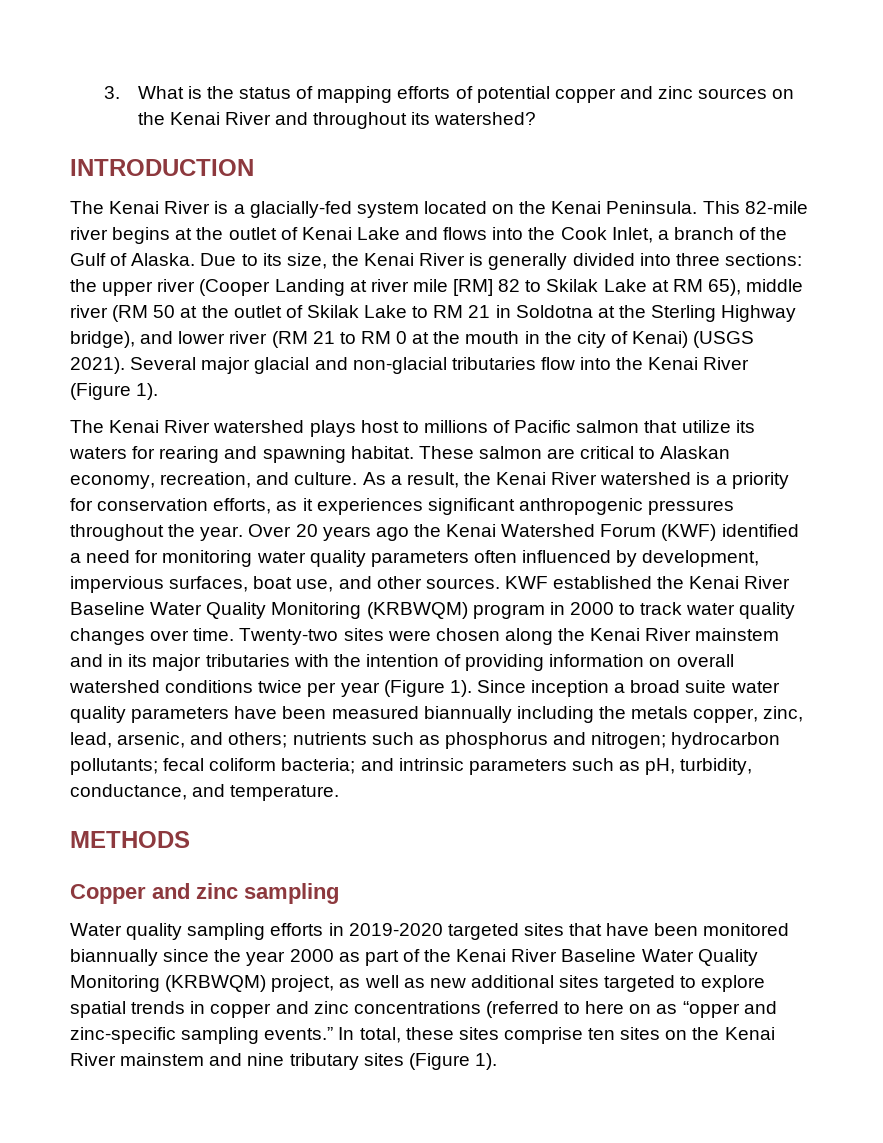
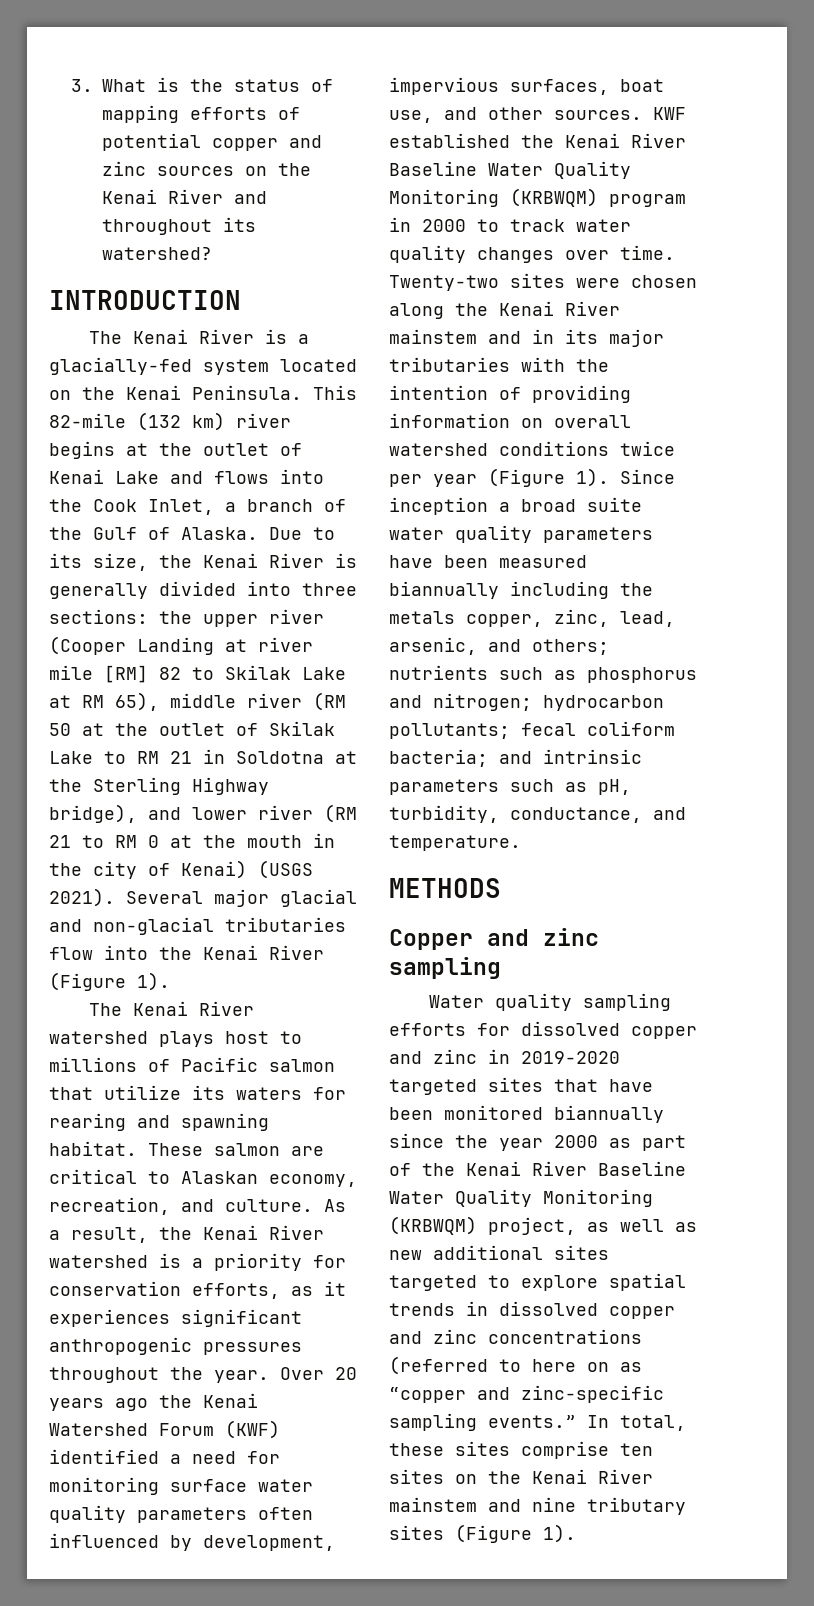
- This 82-mile river begins at the outlet of Kenai Lake and flows into the Cook Inlet, a branch of the Gulf of Alaska.
+ This 82-mile (132 km) river begins at the outlet of Kenai Lake and flows into the Cook Inlet, a branch of the Gulf of Alaska.
- Over 20 years ago the Kenai Watershed Forum (KWF) identified a need for monitoring water quality parameters often influenced by development, impervious surfaces, boat use, and other sources.
+ Over 20 years ago the Kenai Watershed Forum (KWF) identified a need for monitoring surface water quality parameters often influenced by development, impervious surfaces, boat use, and other sources.
- Water quality sampling efforts in 2019-2020 targeted sites that have been monitored biannually since the year 2000 as part of the Kenai River Baseline Water Quality Monitoring (KRBWQM) project, as well as new additional sites targeted to explore spatial trends in copper and zinc concentrations (referred to here on as “opper and zinc-specific sampling events.”
+ Water quality sampling efforts for dissolved copper and zinc in 2019-2020 targeted sites that have been monitored biannually since the year 2000 as part of the Kenai River Baseline Water Quality Monitoring (KRBWQM) project, as well as new additional sites targeted to explore spatial trends in dissolved copper and zinc concentrations (referred to here on as “copper and zinc-specific sampling events.”

